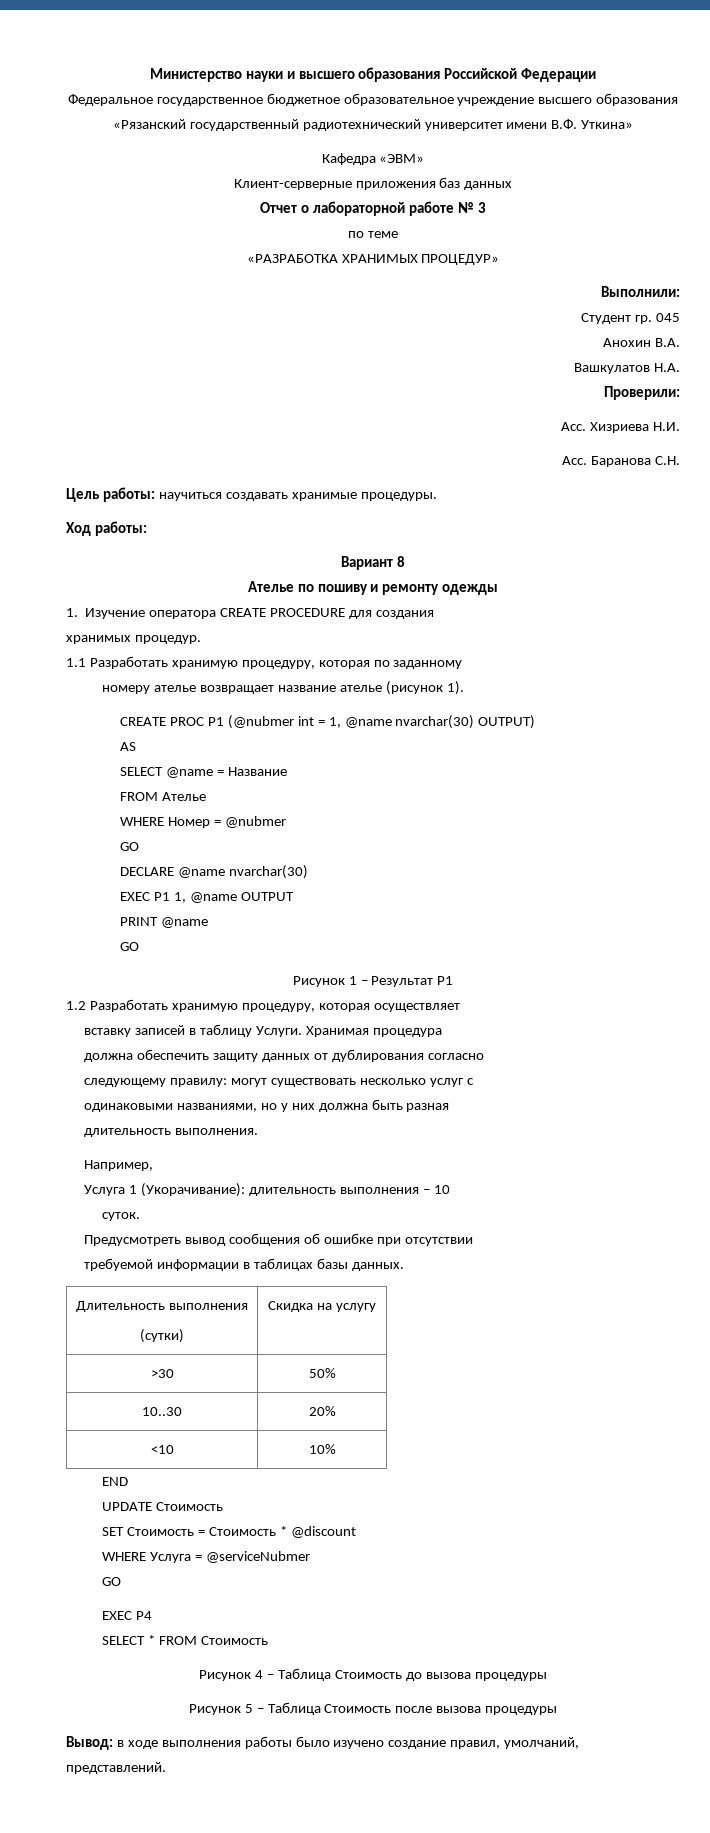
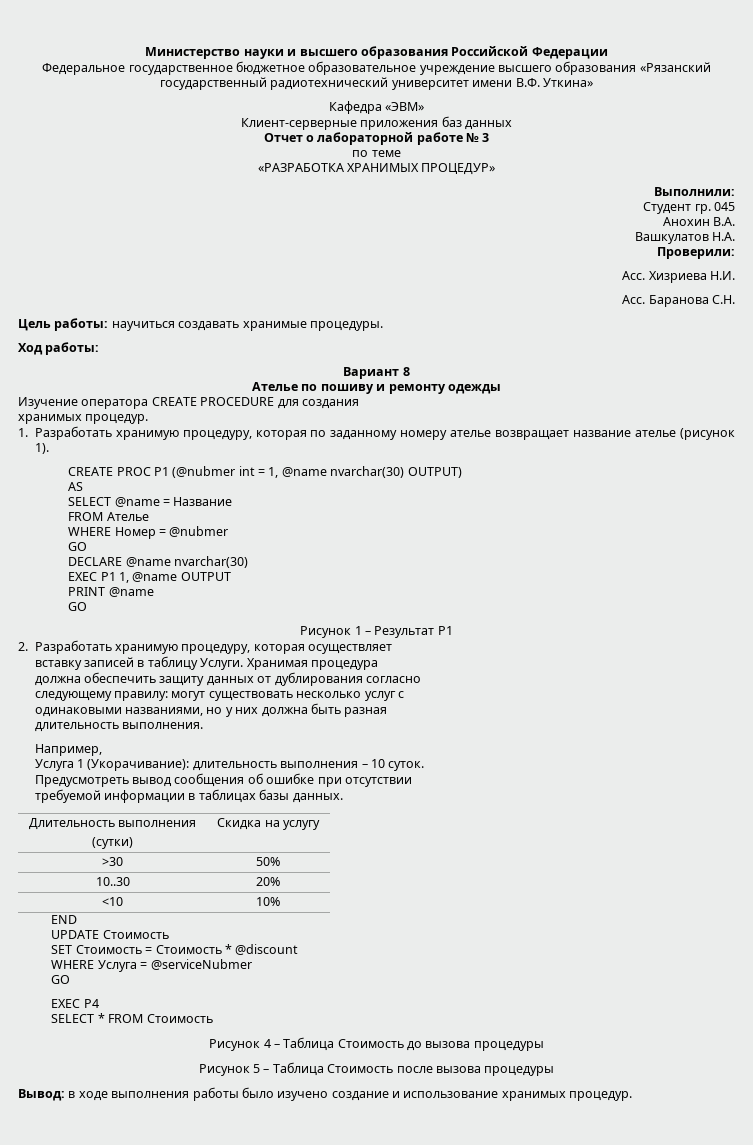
- 1. Изучение оператора CREATE PROCEDURE для создания
+ Изучение оператора CREATE PROCEDURE для создания
- 1.1 Разработать хранимую процедуру, которая по заданному
- номеру ателье возвращает название ателье (рисунок 1).
+ 1. Разработать хранимую процедуру, которая по заданному номеру ателье возвращает название ателье (рисунок 1).
- 1.2 Разработать хранимую процедуру, которая осуществляет
+ 2. Разработать хранимую процедуру, которая осуществляет
- Услуга 1 (Укорачивание): длительность выполнения – 10
- суток.
+ Услуга 1 (Укорачивание): длительность выполнения – 10 суток.
- Вывод: в ходе выполнения работы было изучено создание правил, умолчаний, представлений.
+ Вывод: в ходе выполнения работы было изучено создание и использование хранимых процедур.

